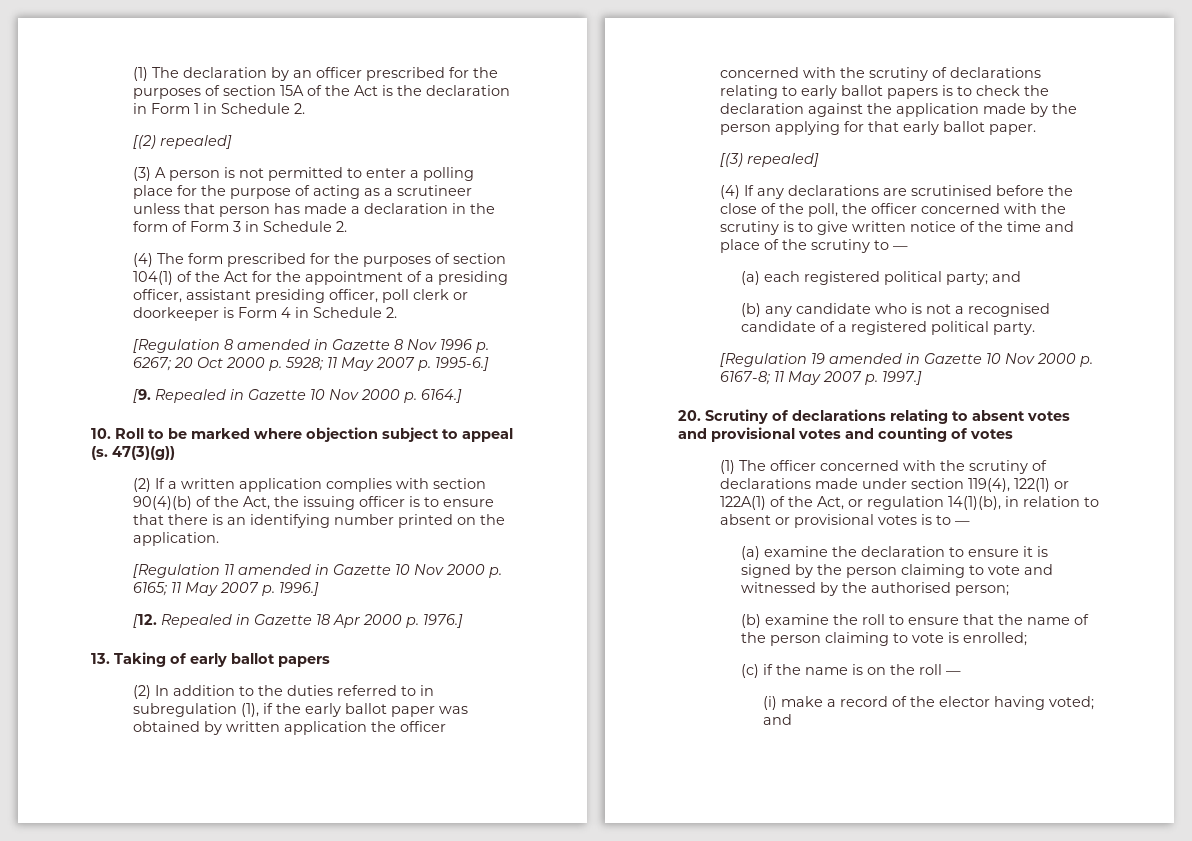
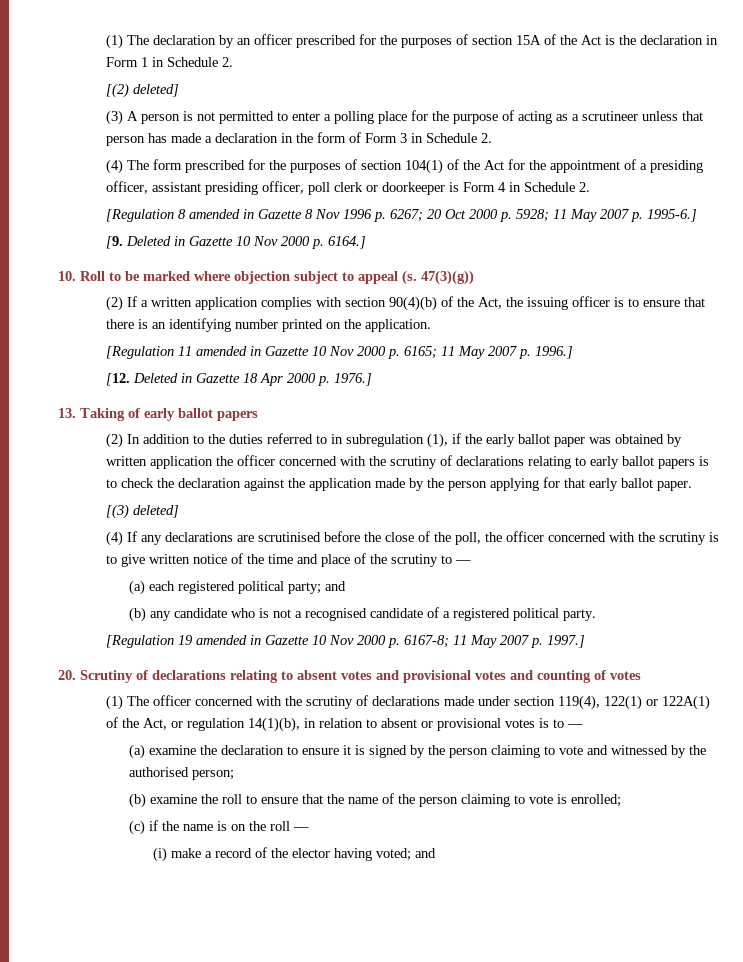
- [(2) repealed]
+ [(2) deleted]
- [9. Repealed in Gazette 10 Nov 2000 p. 6164.]
+ [9. Deleted in Gazette 10 Nov 2000 p. 6164.]
- [12. Repealed in Gazette 18 Apr 2000 p. 1976.]
+ [12. Deleted in Gazette 18 Apr 2000 p. 1976.]
- [(3) repealed]
+ [(3) deleted]

